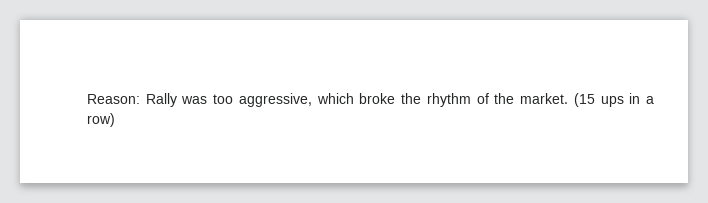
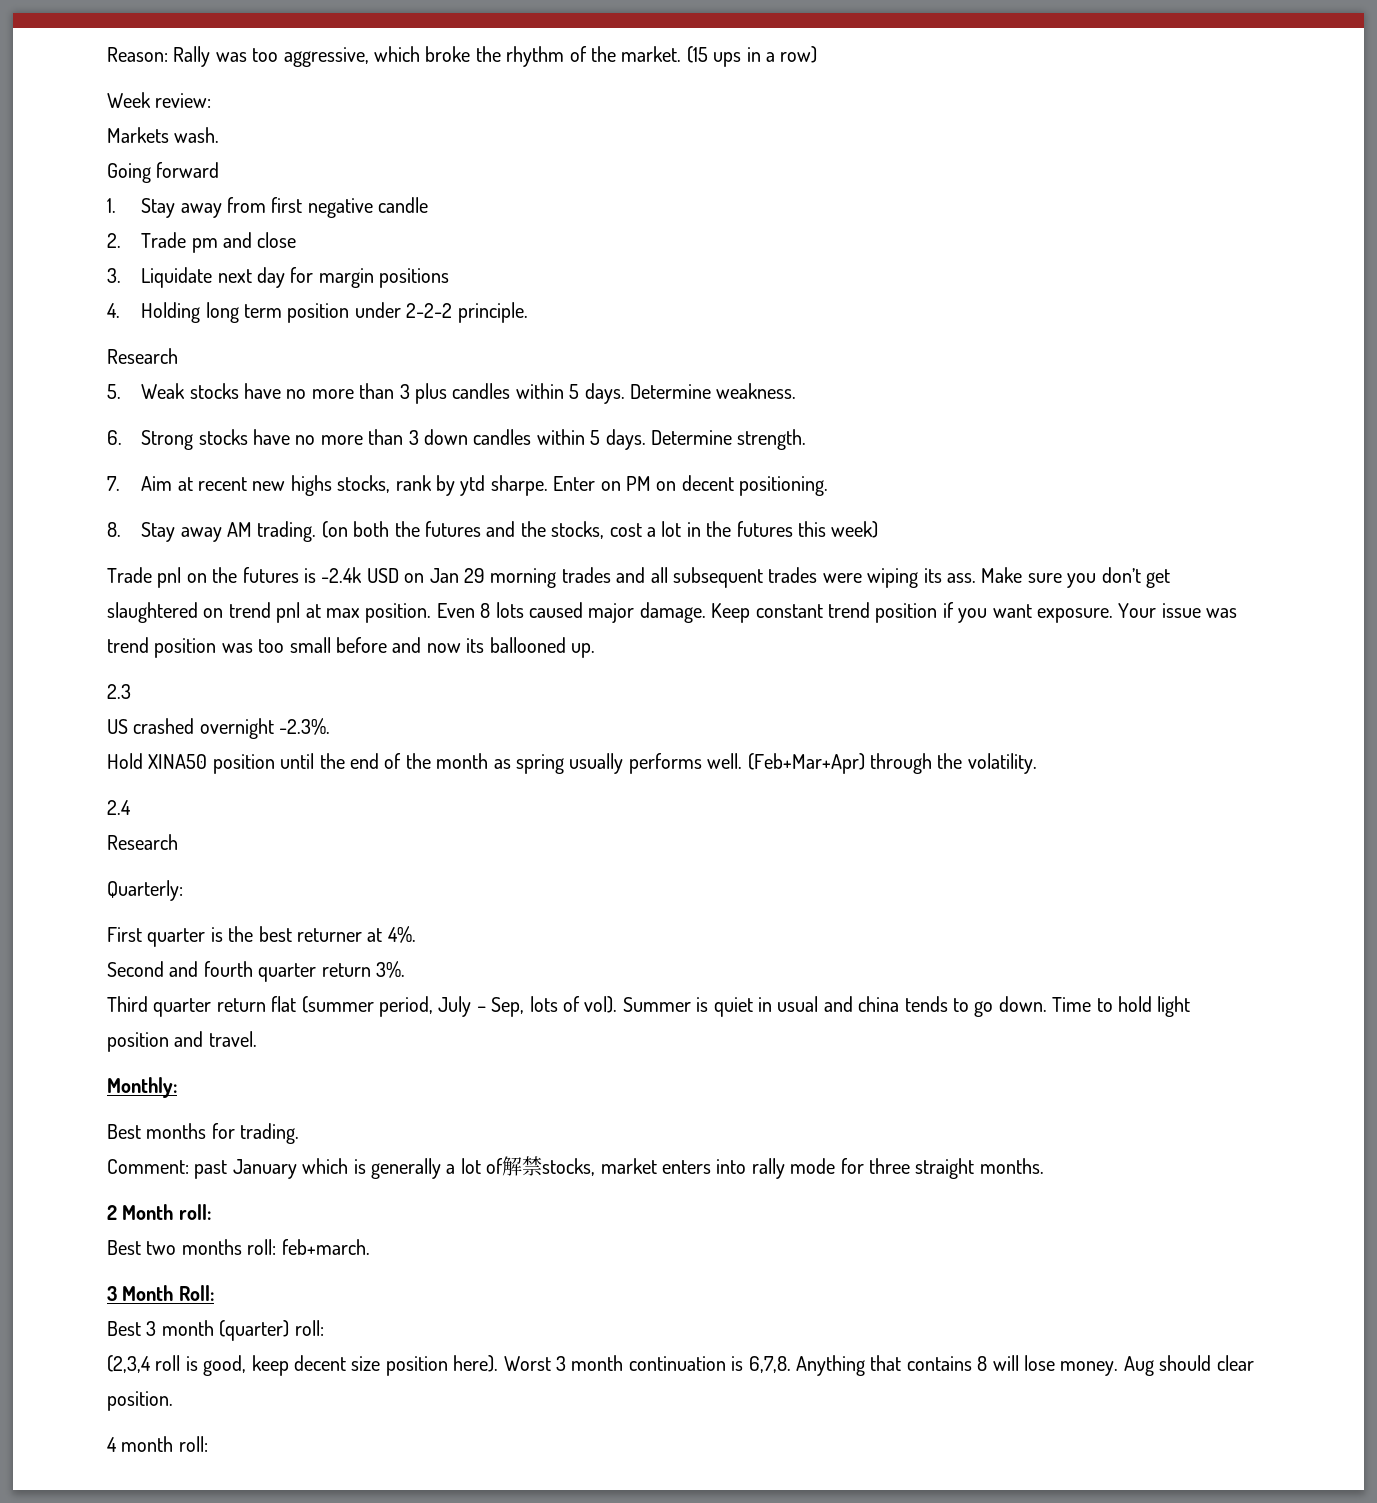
+ Week review:
+ Markets wash.
+ Going forward
+ 1. Stay away from first negative candle
+ 2. Trade pm and close
+ 3. Liquidate next day for margin positions
+ 4. Holding long term position under 2-2-2 principle.
+ Research
+ 5. Weak stocks have no more than 3 plus candles within 5 days. Determine weakness.
+ 6. Strong stocks have no more than 3 down candles within 5 days. Determine strength.
+ 7. Aim at recent new highs stocks, rank by ytd sharpe. Enter on PM on decent positioning.
+ 8. Stay away AM trading. (on both the futures and the stocks, cost a lot in the futures this week)
+ Trade pnl on the futures is -2.4k USD on Jan 29 morning trades and all subsequent trades were wiping its ass. Make sure you don’t get slaughtered on trend pnl at max position. Even 8 lots caused major damage. Keep constant trend position if you want exposure. Your issue was trend position was too small before and now its ballooned up.
+ 2.3
+ US crashed overnight -2.3%.
+ Hold XINA50 position until the end of the month as spring usually performs well. (Feb+Mar+Apr) through the volatility.
+ 2.4
+ Research
+ Quarterly:
+ First quarter is the best returner at 4%.
+ Second and fourth quarter return 3%.
+ Third quarter return flat (summer period, July – Sep, lots of vol). Summer is quiet in usual and china tends to go down. Time to hold light position and travel.
+ Monthly:
+ Best months for trading.
+ Comment: past January which is generally a lot of解禁stocks, market enters into rally mode for three straight months.
+ 2 Month roll:
+ Best two months roll: feb+march.
+ 3 Month Roll:
+ Best 3 month (quarter) roll:
+ (2,3,4 roll is good, keep decent size position here). Worst 3 month continuation is 6,7,8. Anything that contains 8 will lose money. Aug should clear position.
+ 4 month roll:

